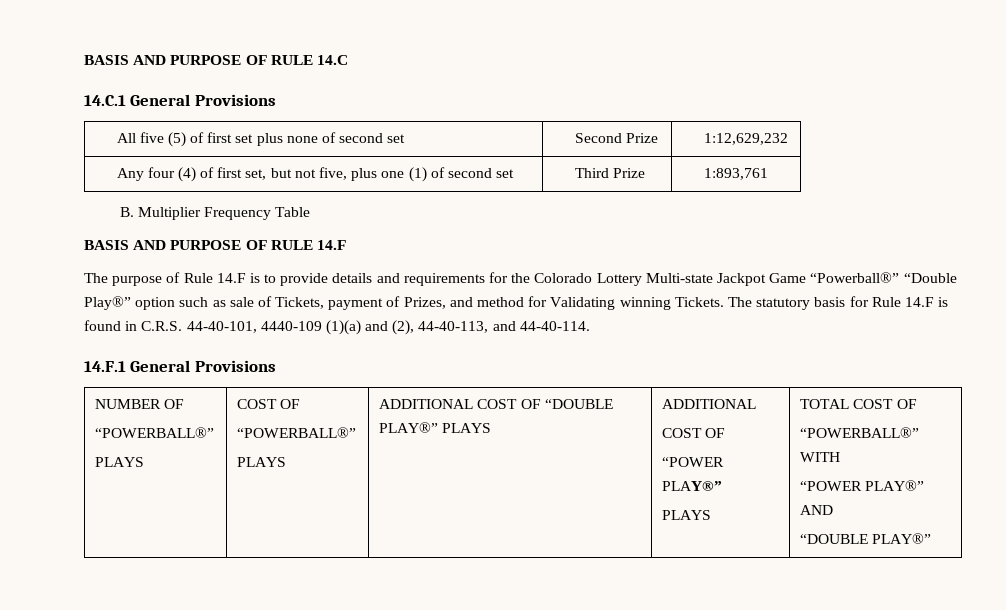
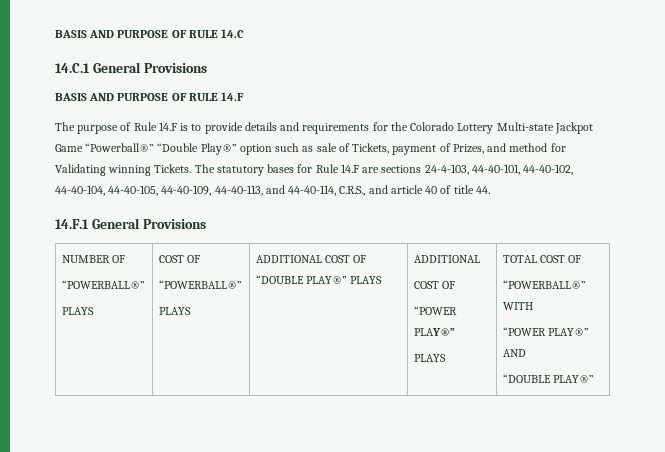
- All five (5) of first set plus none of second set | Second Prize | 1:12,629,232
- Any four (4) of first set, but not five, plus one (1) of second set | Third Prize | 1:893,761
- B. Multiplier Frequency Table
- The statutory basis for Rule 14.F is found in C.R.S. 44-40-101, 4440-109 (1)(a) and (2), 44-40-113, and 44-40-114.
+ The statutory bases for Rule 14.F are sections 24-4-103, 44-40-101, 44-40-102, 44-40-104, 44-40-105, 44-40-109, 44-40-113, and 44-40-114, C.R.S., and article 40 of title 44.

